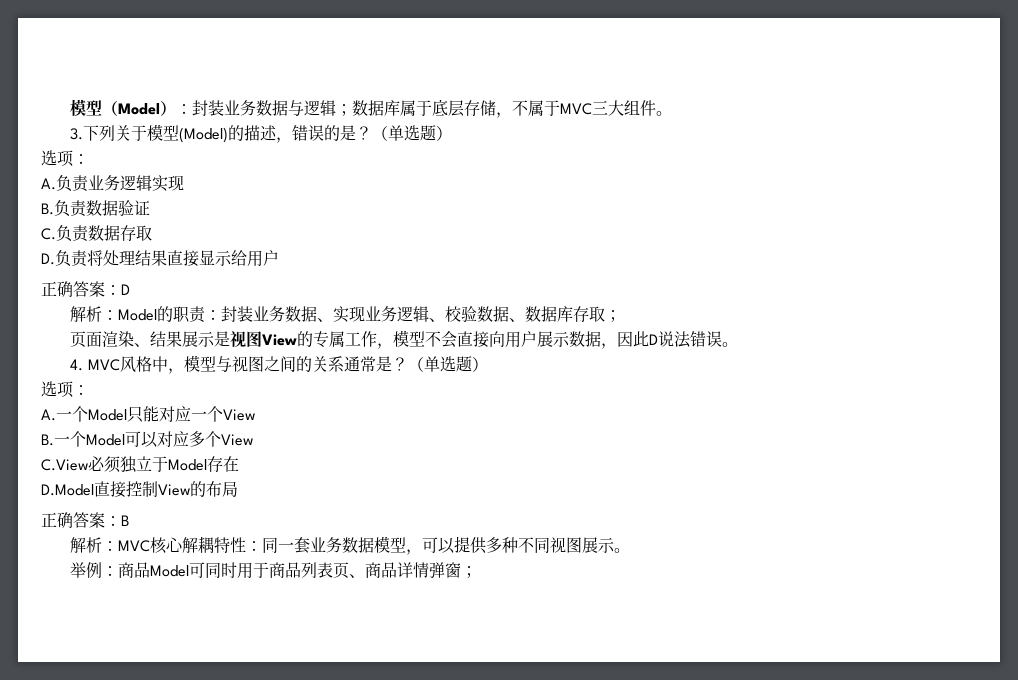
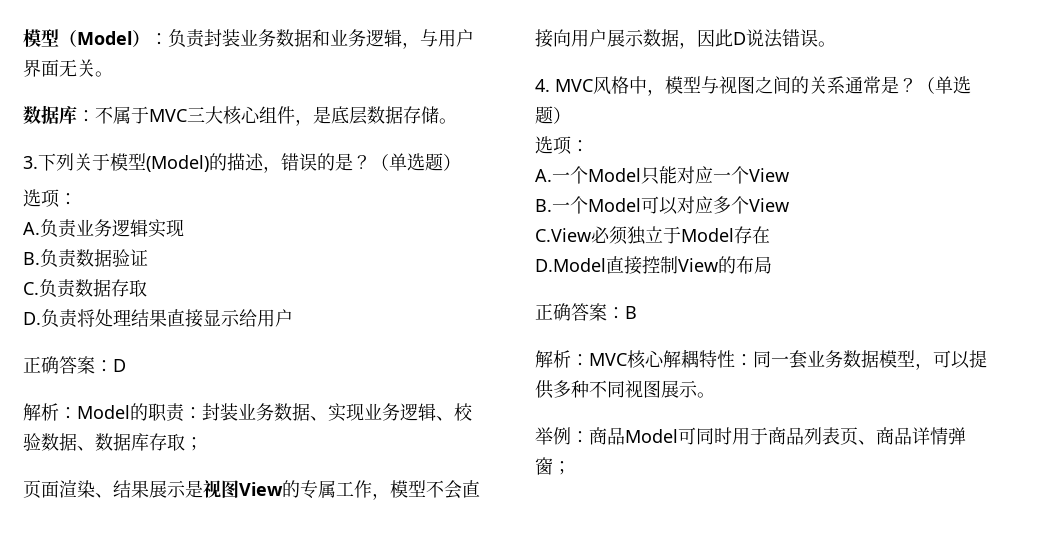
- 模型（Model）：封装业务数据与逻辑；数据库属于底层存储，不属于MVC三大组件。
+ 模型（Model）：负责封装业务数据和业务逻辑，与用户界面无关。
+ 数据库：不属于MVC三大核心组件，是底层数据存储。

